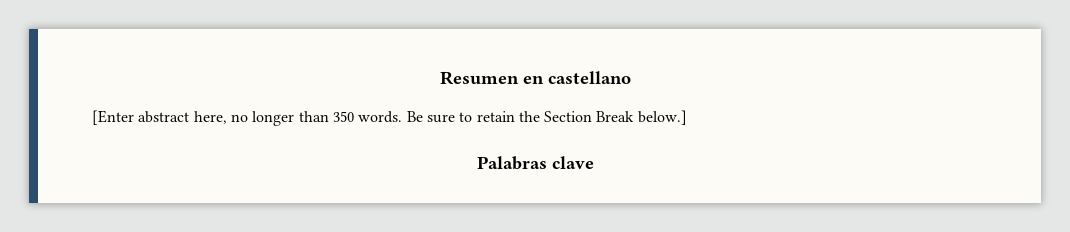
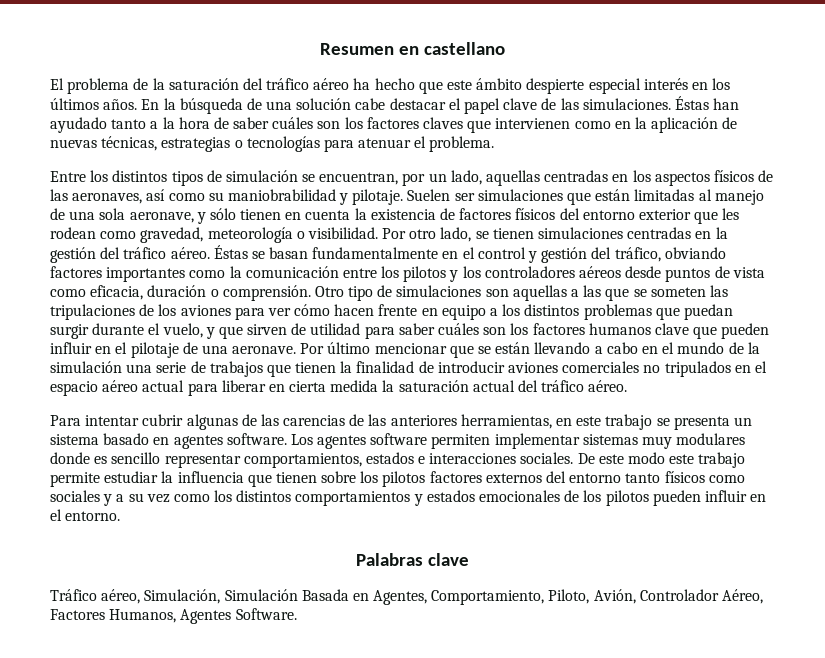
- [Enter abstract here, no longer than 350 words. Be sure to retain the Section Break below.]
+ El problema de la saturación del tráfico aéreo ha hecho que este ámbito despierte especial interés en los últimos años. En la búsqueda de una solución cabe destacar el papel clave de las simulaciones. Éstas han ayudado tanto a la hora de saber cuáles son los factores claves que intervienen como en la aplicación de nuevas técnicas, estrategias o tecnologías para atenuar el problema.
+ Entre los distintos tipos de simulación se encuentran, por un lado, aquellas centradas en los aspectos físicos de las aeronaves, así como su maniobrabilidad y pilotaje. Suelen ser simulaciones que están limitadas al manejo de una sola aeronave, y sólo tienen en cuenta la existencia de factores físicos del entorno exterior que les rodean como gravedad, meteorología o visibilidad. Por otro lado, se tienen simulaciones centradas en la gestión del tráfico aéreo. Éstas se basan fundamentalmente en el control y gestión del tráfico, obviando factores importantes como la comunicación entre los pilotos y los controladores aéreos desde puntos de vista como eficacia, duración o comprensión. Otro tipo de simulaciones son aquellas a las que se someten las tripulaciones de los aviones para ver cómo hacen frente en equipo a los distintos problemas que puedan surgir durante el vuelo, y que sirven de utilidad para saber cuáles son los factores humanos clave que pueden influir en el pilotaje de una aeronave. Por último mencionar que se están llevando a cabo en el mundo de la simulación una serie de trabajos que tienen la finalidad de introducir aviones comerciales no tripulados en el espacio aéreo actual para liberar en cierta medida la saturación actual del tráfico aéreo.
+ Para intentar cubrir algunas de las carencias de las anteriores herramientas, en este trabajo se presenta un sistema basado en agentes software. Los agentes software permiten implementar sistemas muy modulares donde es sencillo representar comportamientos, estados e interacciones sociales. De este modo este trabajo permite estudiar la influencia que tienen sobre los pilotos factores externos del entorno tanto físicos como sociales y a su vez como los distintos comportamientos y estados emocionales de los pilotos pueden influir en el entorno.
  Palabras clave
+ Tráfico aéreo, Simulación, Simulación Basada en Agentes, Comportamiento, Piloto, Avión, Controlador Aéreo, Factores Humanos, Agentes Software.

